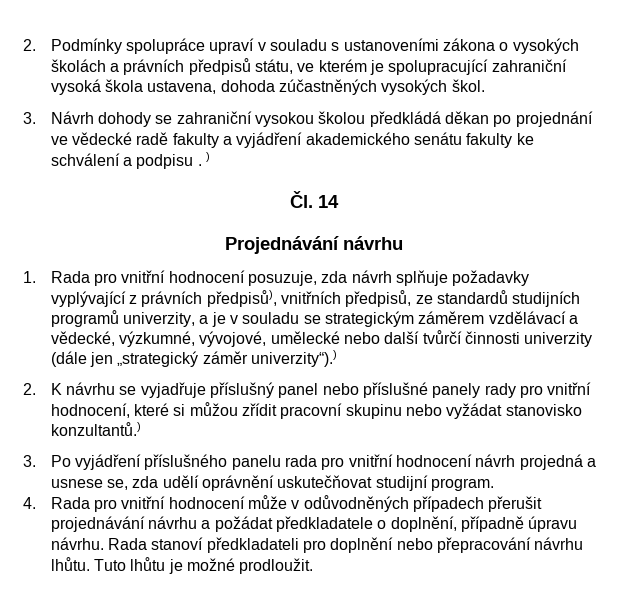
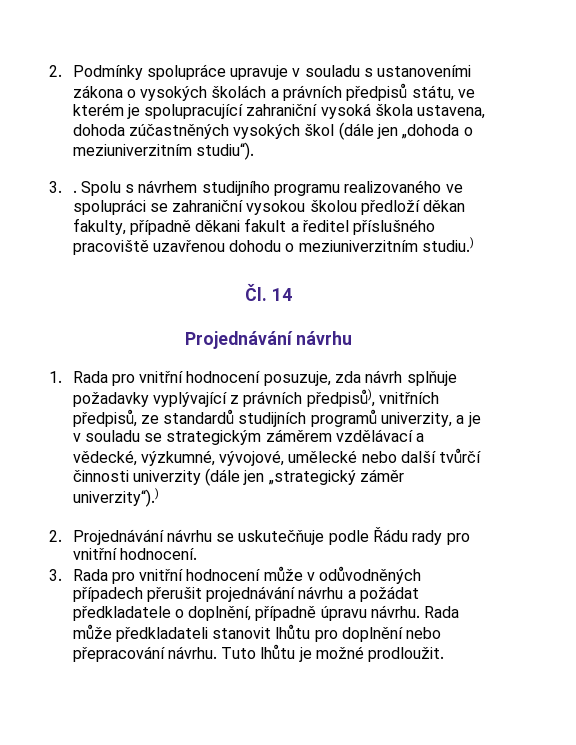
- 2. Podmínky spolupráce upraví v souladu s ustanoveními zákona o vysokých školách a právních předpisů státu, ve kterém je spolupracující zahraniční vysoká škola ustavena, dohoda zúčastněných vysokých škol.
- 3. Návrh dohody se zahraniční vysokou školou předkládá děkan po projednání ve vědecké radě fakulty a vyjádření akademického senátu fakulty ke schválení a podpisu . )
+ 2. Podmínky spolupráce upravuje v souladu s ustanoveními zákona o vysokých školách a právních předpisů státu, ve kterém je spolupracující zahraniční vysoká škola ustavena, dohoda zúčastněných vysokých škol (dále jen „dohoda o meziuniverzitním studiu“).
+ 3. . Spolu s návrhem studijního programu realizovaného ve spolupráci se zahraniční vysokou školou předloží děkan fakulty, případně děkani fakult a ředitel příslušného pracoviště uzavřenou dohodu o meziuniverzitním studiu.)
- 2. K návrhu se vyjadřuje příslušný panel nebo příslušné panely rady pro vnitřní hodnocení, které si můžou zřídit pracovní skupinu nebo vyžádat stanovisko konzultantů.)
- 3. Po vyjádření příslušného panelu rada pro vnitřní hodnocení návrh projedná a usnese se, zda udělí oprávnění uskutečňovat studijní program.
- 4. Rada pro vnitřní hodnocení může v odůvodněných případech přerušit projednávání návrhu a požádat předkladatele o doplnění, případně úpravu návrhu.
+ 2. Projednávání návrhu se uskutečňuje podle Řádu rady pro vnitřní hodnocení.
+ 3. Rada pro vnitřní hodnocení může v odůvodněných případech přerušit projednávání návrhu a požádat předkladatele o doplnění, případně úpravu návrhu.
- Rada stanoví předkladateli pro doplnění nebo přepracování návrhu lhůtu.
+ Rada může předkladateli stanovit lhůtu pro doplnění nebo přepracování návrhu.

